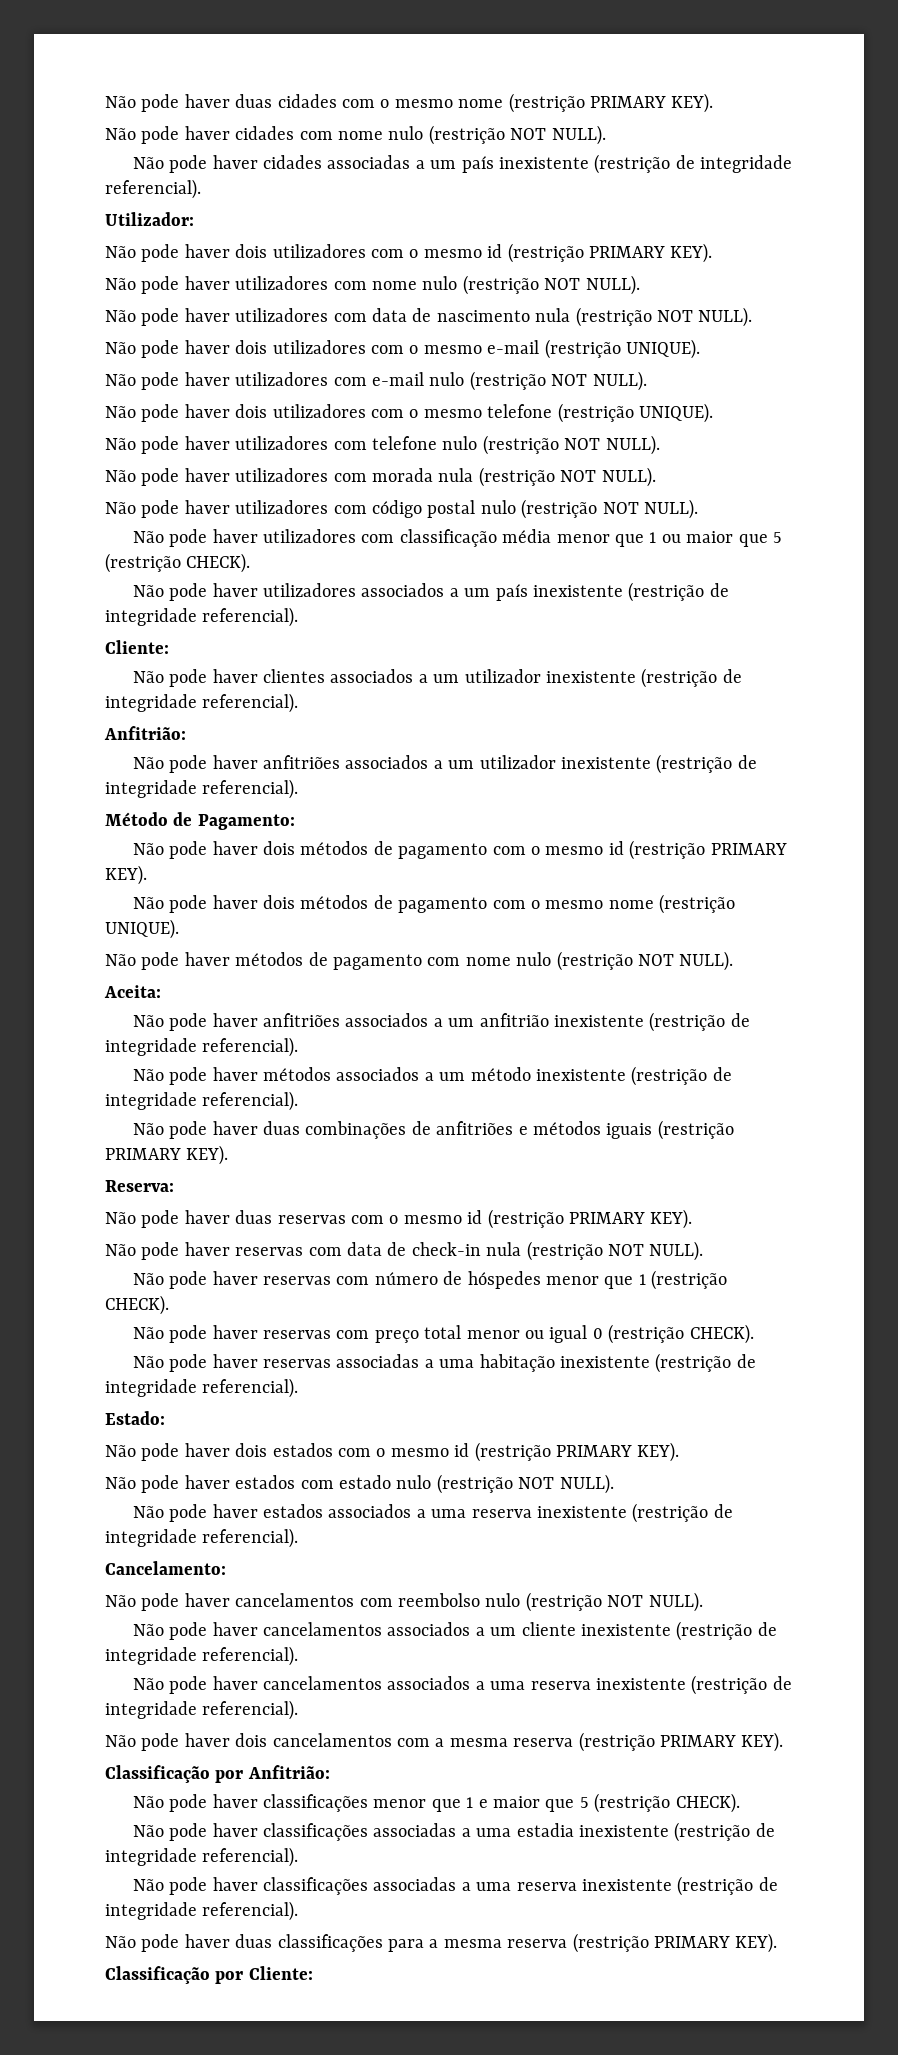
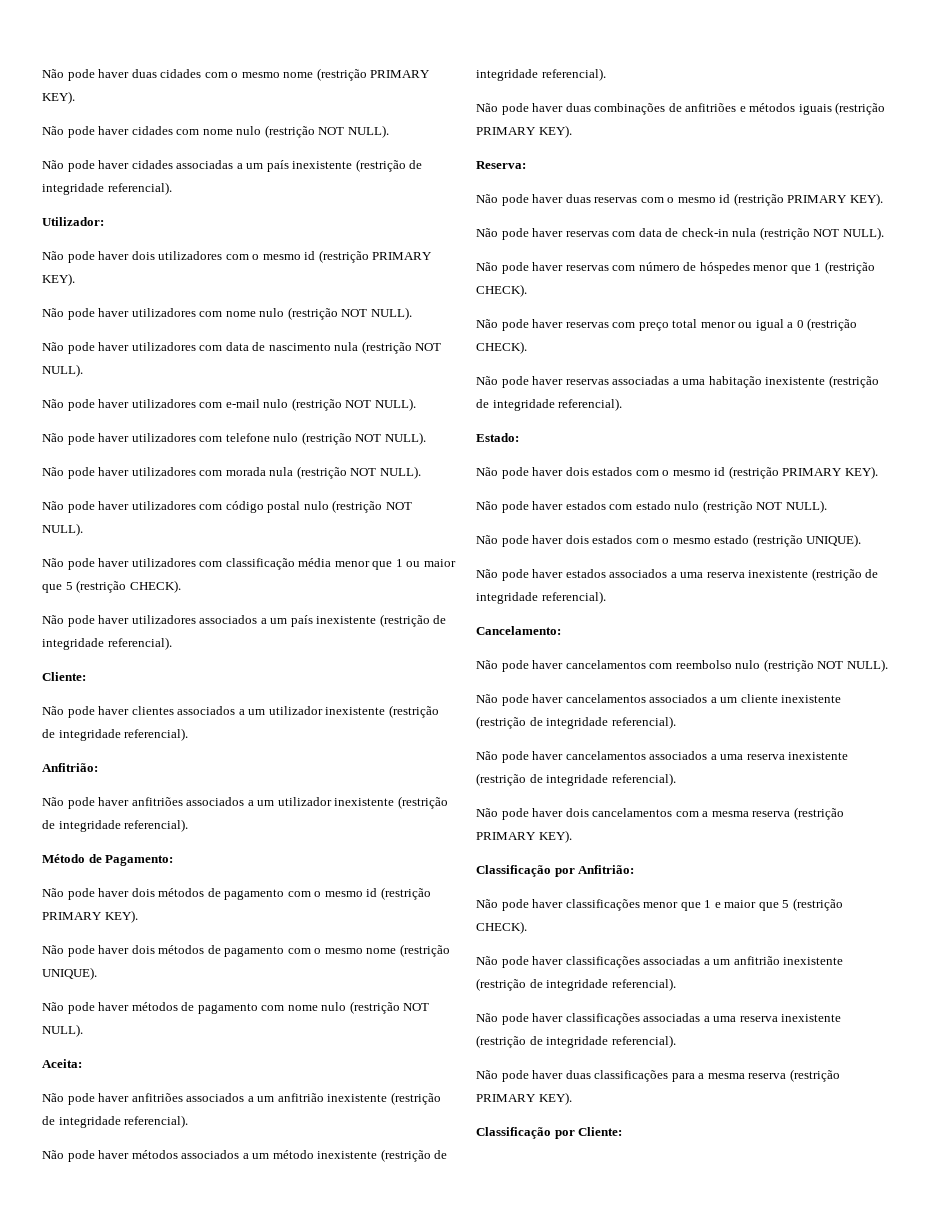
- Não pode haver dois utilizadores com o mesmo e-mail (restrição UNIQUE).
- Não pode haver dois utilizadores com o mesmo telefone (restrição UNIQUE).
- Não pode haver reservas com preço total menor ou igual 0 (restrição CHECK).
+ Não pode haver reservas com preço total menor ou igual a 0 (restrição CHECK).
+ Não pode haver dois estados com o mesmo estado (restrição UNIQUE).
- Não pode haver classificações associadas a uma estadia inexistente (restrição de integridade referencial).
+ Não pode haver classificações associadas a um anfitrião inexistente (restrição de integridade referencial).

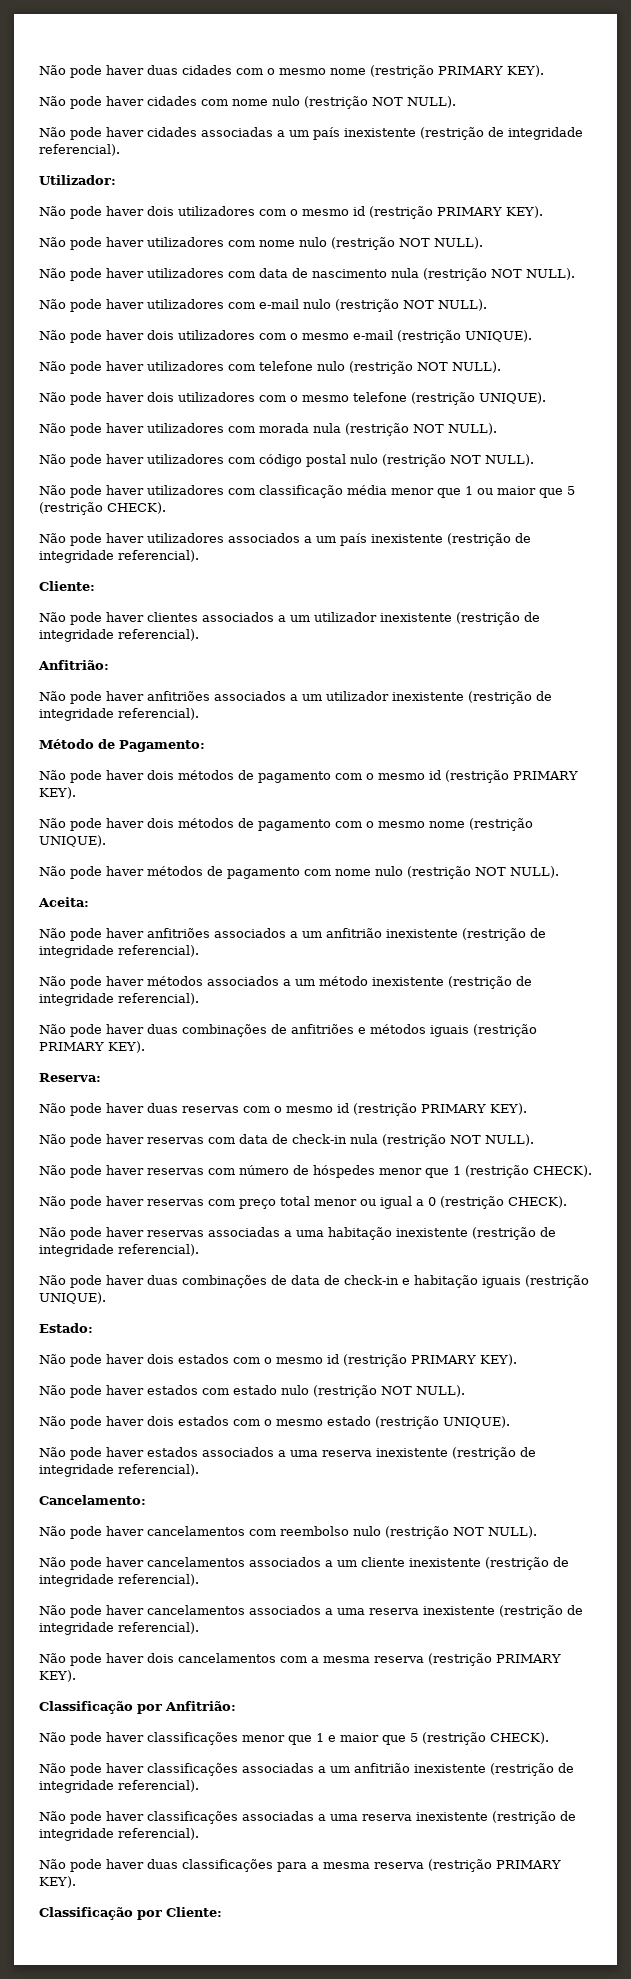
+ Não pode haver dois utilizadores com o mesmo e-mail (restrição UNIQUE).
+ Não pode haver dois utilizadores com o mesmo telefone (restrição UNIQUE).
+ Não pode haver duas combinações de data de check-in e habitação iguais (restrição UNIQUE).

